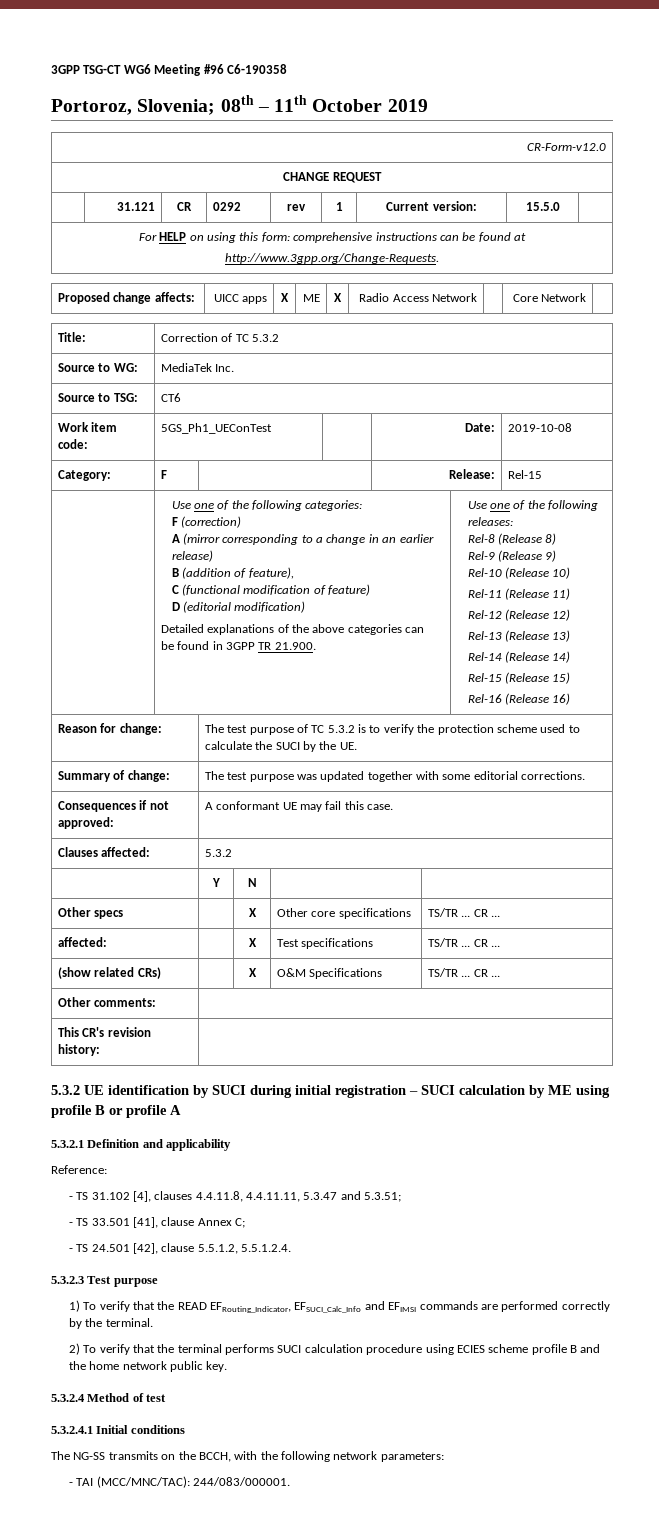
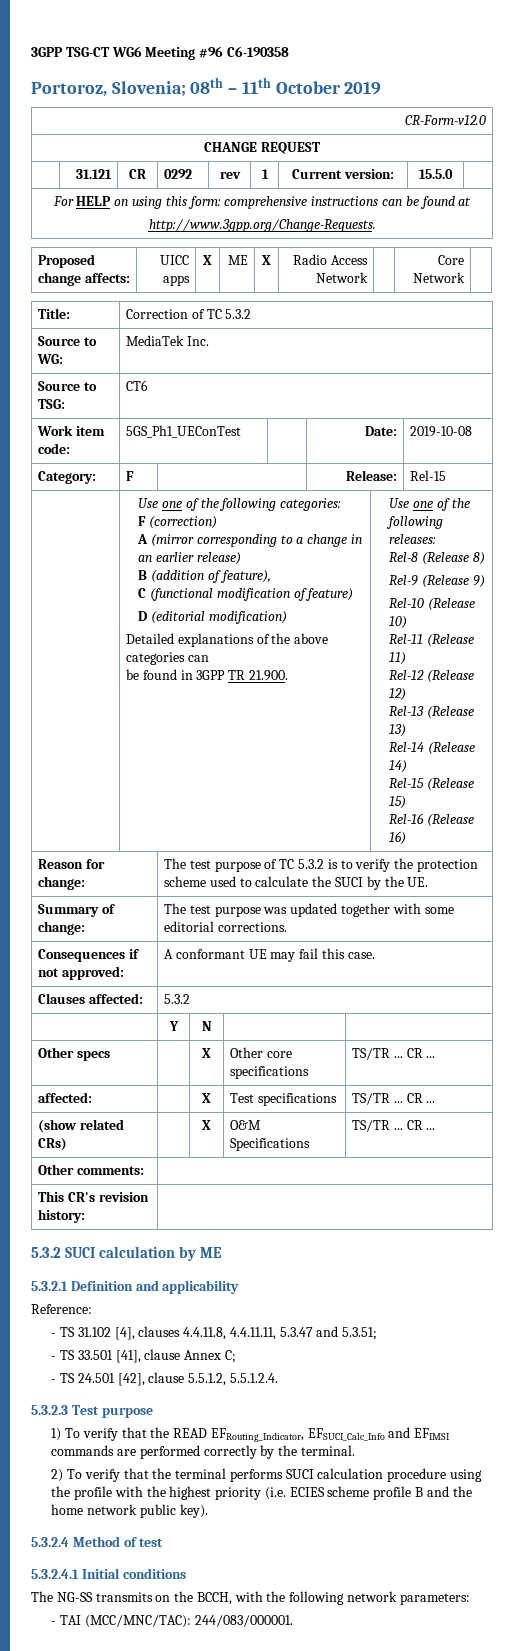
- 5.3.2 UE identification by SUCI during initial registration – SUCI calculation by ME using profile B or profile A
+ 5.3.2 SUCI calculation by ME
- 2) To verify that the terminal performs SUCI calculation procedure using ECIES scheme profile B and the home network public key.
+ 2) To verify that the terminal performs SUCI calculation procedure using the profile with the highest priority (i.e. ECIES scheme profile B and the home network public key).

